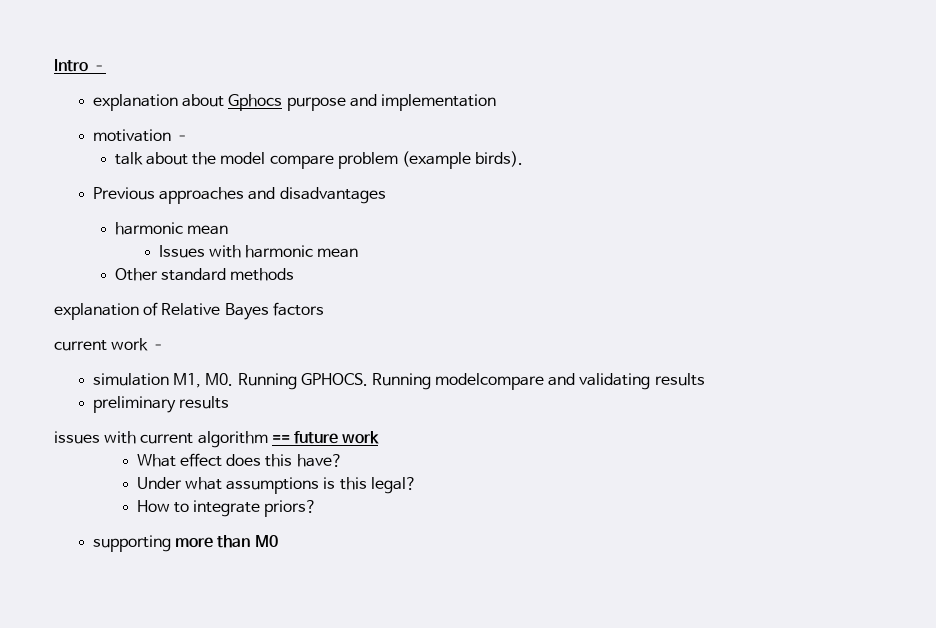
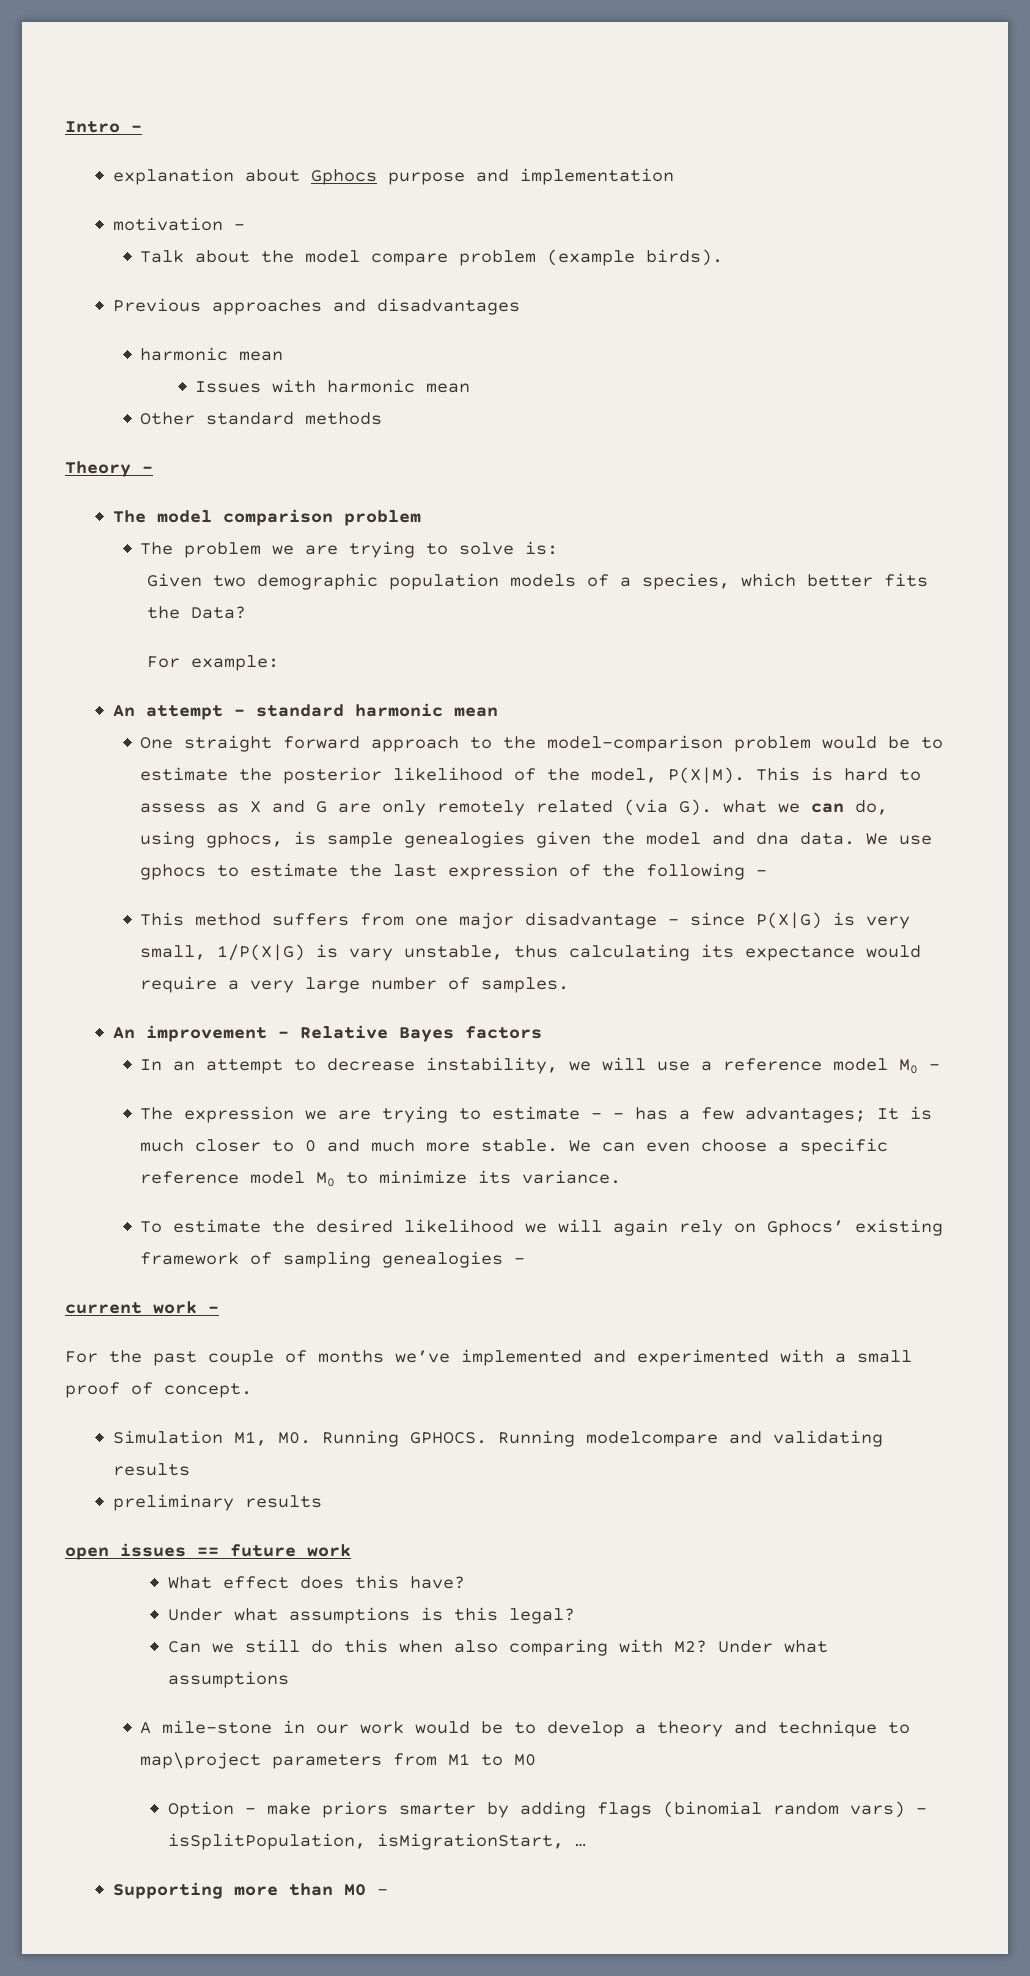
- talk about the model compare problem (example birds).
+ Talk about the model compare problem (example birds).
- explanation of Relative Bayes factors
+ Theory –
+ The model comparison problem
+ The problem we are trying to solve is:
+ Given two demographic population models of a species, which better fits the Data?
+ For example:
+ An attempt – standard harmonic mean
+ One straight forward approach to the model-comparison problem would be to estimate the posterior likelihood of the model, P(X|M). This is hard to assess as X and G are only remotely related (via G). what we can do, using gphocs, is sample genealogies given the model and dna data. We use gphocs to estimate the last expression of the following -
+ This method suffers from one major disadvantage – since P(X|G) is very small, 1/P(X|G) is vary unstable, thus calculating its expectance would require a very large number of samples.
+ An improvement - Relative Bayes factors
+ In an attempt to decrease instability, we will use a reference model M0 -
+ The expression we are trying to estimate - - has a few advantages; It is much closer to 0 and much more stable. We can even choose a specific reference model M0 to minimize its variance.
+ To estimate the desired likelihood we will again rely on Gphocs’ existing framework of sampling genealogies -
  current work –
- simulation M1, M0. Running GPHOCS.
+ For the past couple of months we’ve implemented and experimented with a small proof of concept.
+ Simulation M1, M0. Running GPHOCS.
- issues with current algorithm == future work
+ open issues == future work
- How to integrate priors?
- supporting more than M0
+ Can we still do this when also comparing with M2? Under what assumptions
+ A mile-stone in our work would be to develop a theory and technique to map\project parameters from M1 to M0
+ Option – make priors smarter by adding flags (binomial random vars) – isSplitPopulation, isMigrationStart, …
+ Supporting more than M0 –

